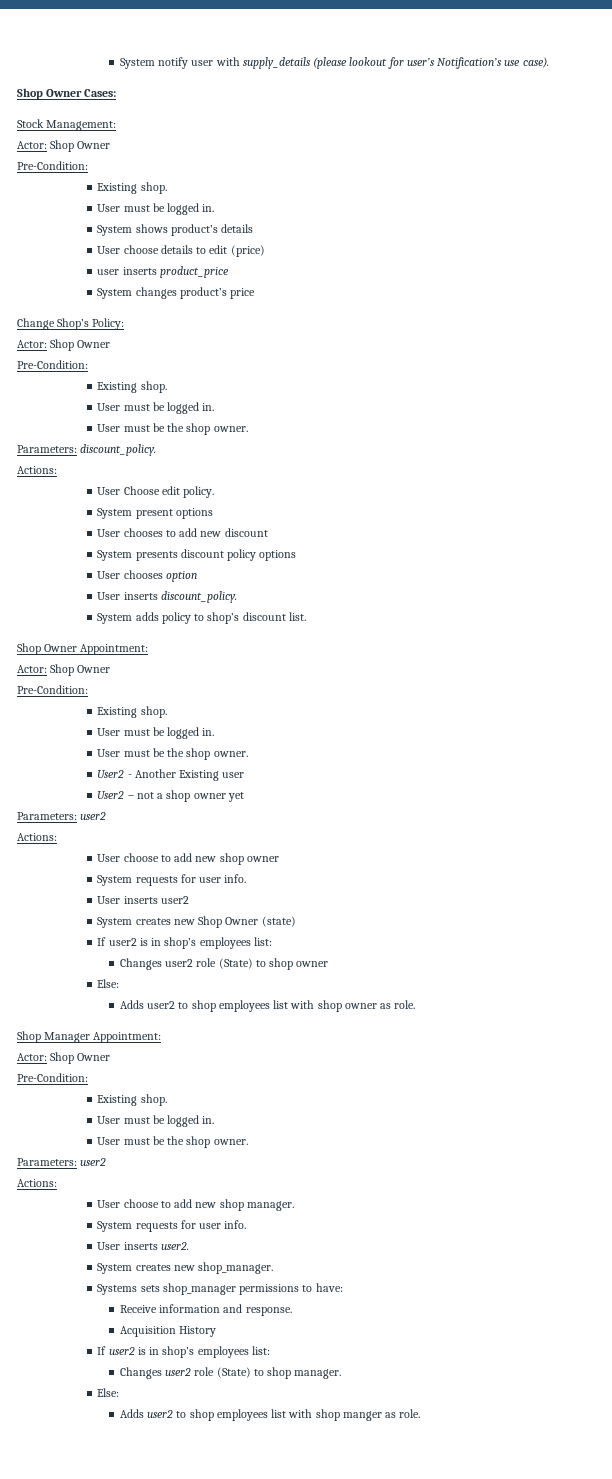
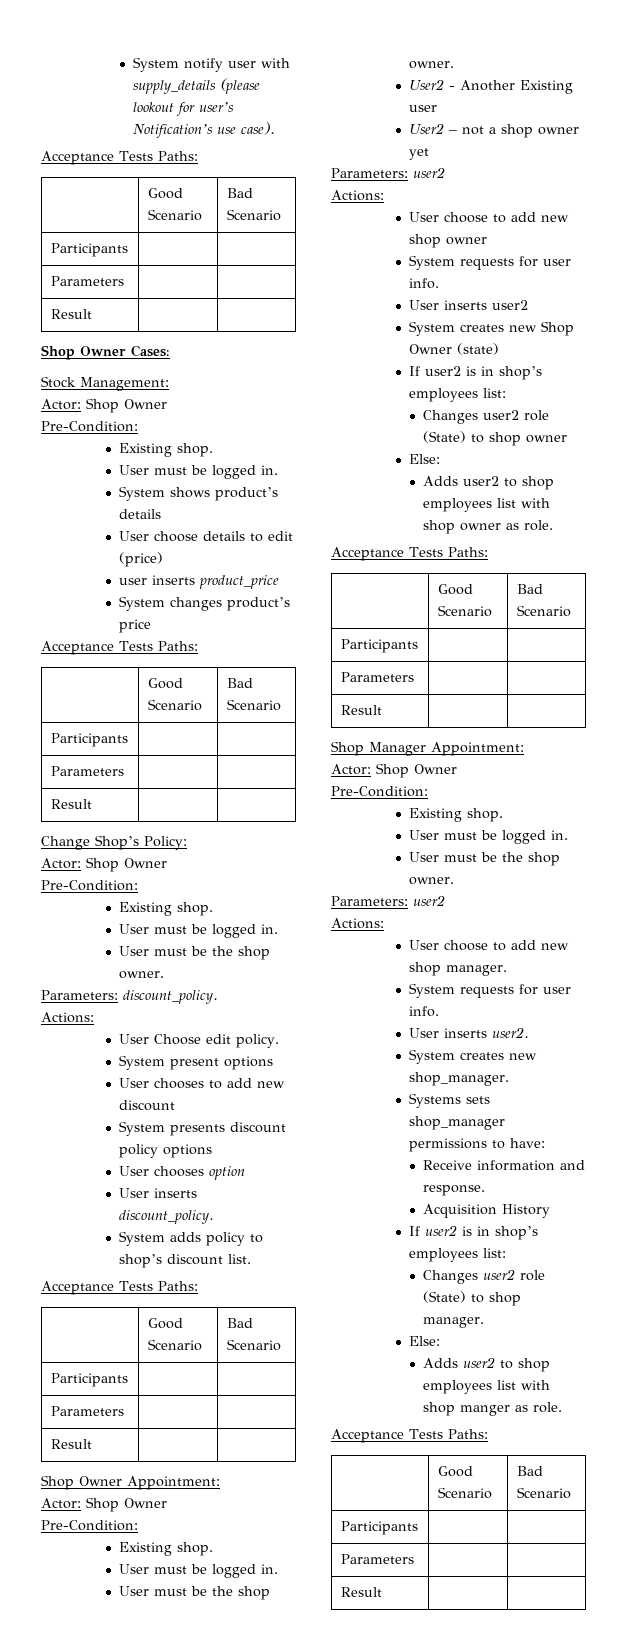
  System notify user with supply_details (please lookout for user’s Notification’s use case).
+ Acceptance Tests Paths:
+ | Good Scenario | Bad Scenario
+ Participants | |
+ Parameters | |
+ Result | |
  System changes product’s price
+ Acceptance Tests Paths:
+ | Good Scenario | Bad Scenario
+ Participants | |
+ Parameters | |
+ Result | |
  System adds policy to shop’s discount list.
+ Acceptance Tests Paths:
+ | Good Scenario | Bad Scenario
+ Participants | |
+ Parameters | |
+ Result | |
  Adds user2 to shop employees list with shop owner as role.
+ Acceptance Tests Paths:
+ | Good Scenario | Bad Scenario
+ Participants | |
+ Parameters | |
+ Result | |
  Adds user2 to shop employees list with shop manger as role.
+ Acceptance Tests Paths:
+ | Good Scenario | Bad Scenario
+ Participants | |
+ Parameters | |
+ Result | |

